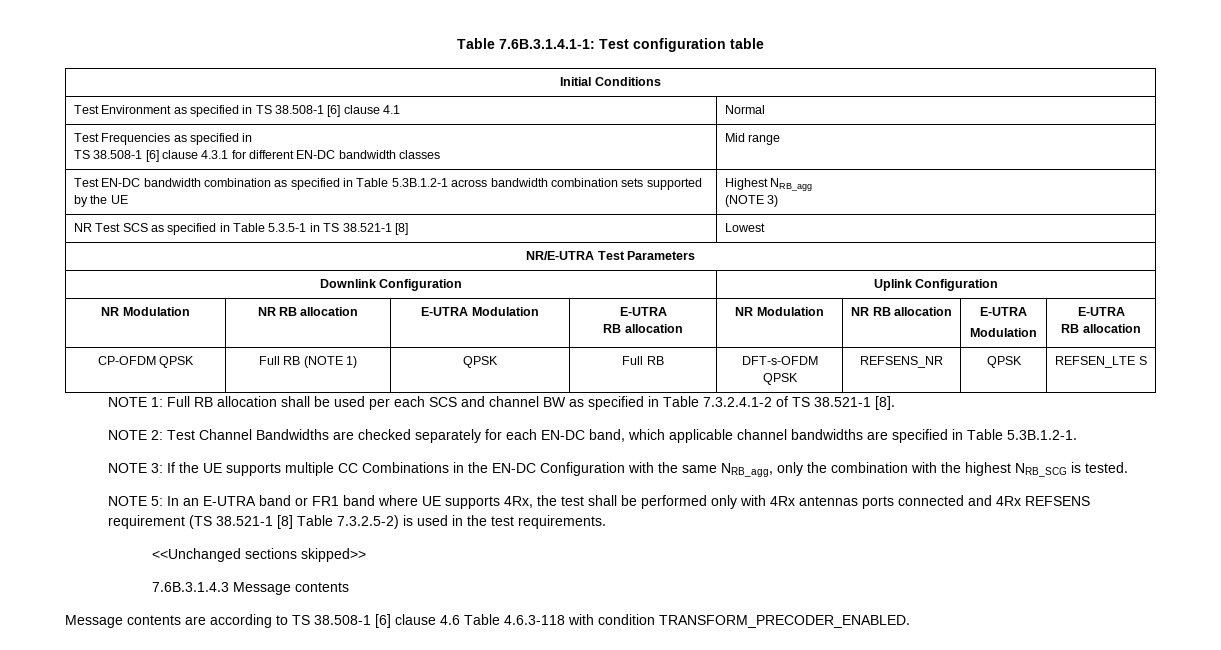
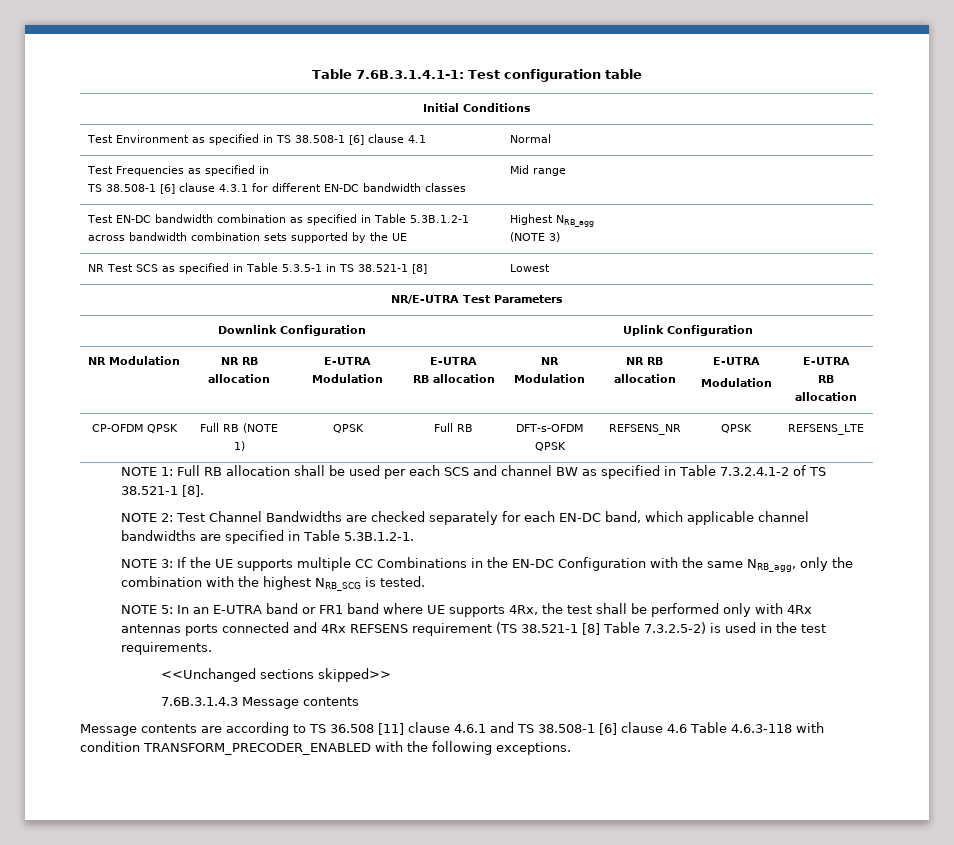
- CP-OFDM QPSK | Full RB (NOTE 1) | QPSK | Full RB | DFT-s-OFDM QPSK | REFSENS_NR | QPSK | REFSEN_LTE S
+ CP-OFDM QPSK | Full RB (NOTE 1) | QPSK | Full RB | DFT-s-OFDM QPSK | REFSENS_NR | QPSK | REFSENS_LTE
- Message contents are according to TS 38.508-1 [6] clause 4.6 Table 4.6.3-118 with condition TRANSFORM_PRECODER_ENABLED.
+ Message contents are according to TS 36.508 [11] clause 4.6.1 and TS 38.508-1 [6] clause 4.6 Table 4.6.3-118 with condition TRANSFORM_PRECODER_ENABLED with the following exceptions.

